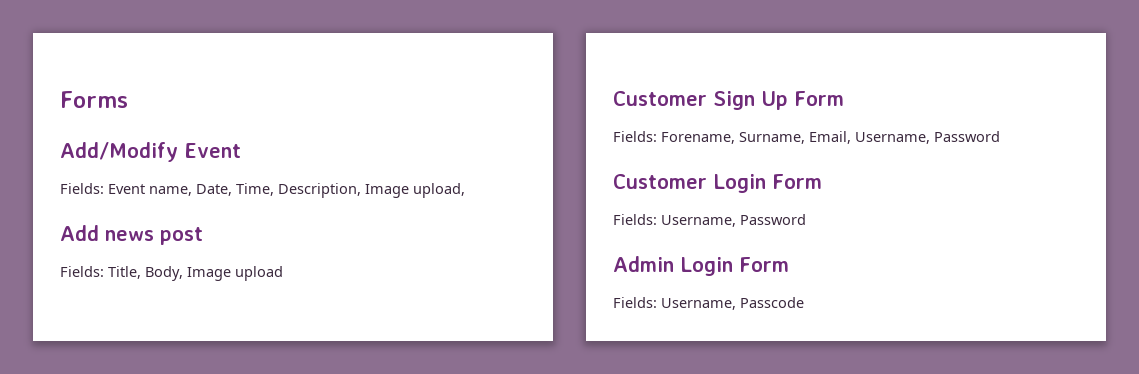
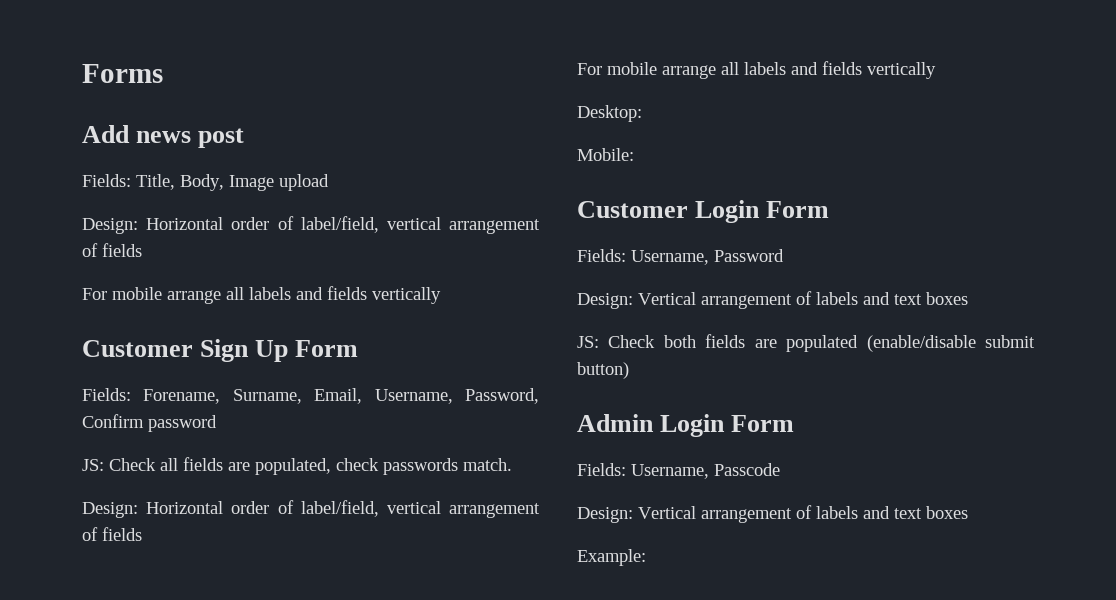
- Add/Modify Event
- Fields: Event name, Date, Time, Description, Image upload,
  Fields: Title, Body, Image upload
+ Design: Horizontal order of label/field, vertical arrangement of fields
+ For mobile arrange all labels and fields vertically
- Fields: Forename, Surname, Email, Username, Password
+ Fields: Forename, Surname, Email, Username, Password, Confirm password
+ JS: Check all fields are populated, check passwords match.
+ Design: Horizontal order of label/field, vertical arrangement of fields
+ For mobile arrange all labels and fields vertically
+ Desktop:
+ Mobile:
  Fields: Username, Password
+ Design: Vertical arrangement of labels and text boxes
+ JS: Check both fields are populated (enable/disable submit button)
  Fields: Username, Passcode
+ Design: Vertical arrangement of labels and text boxes
+ Example:

